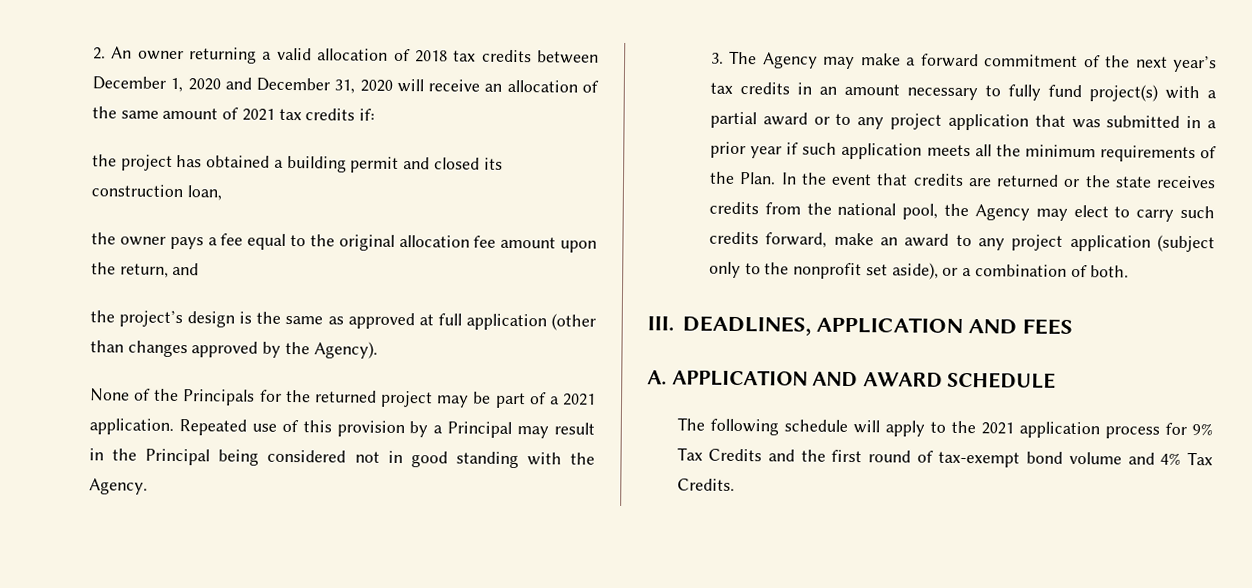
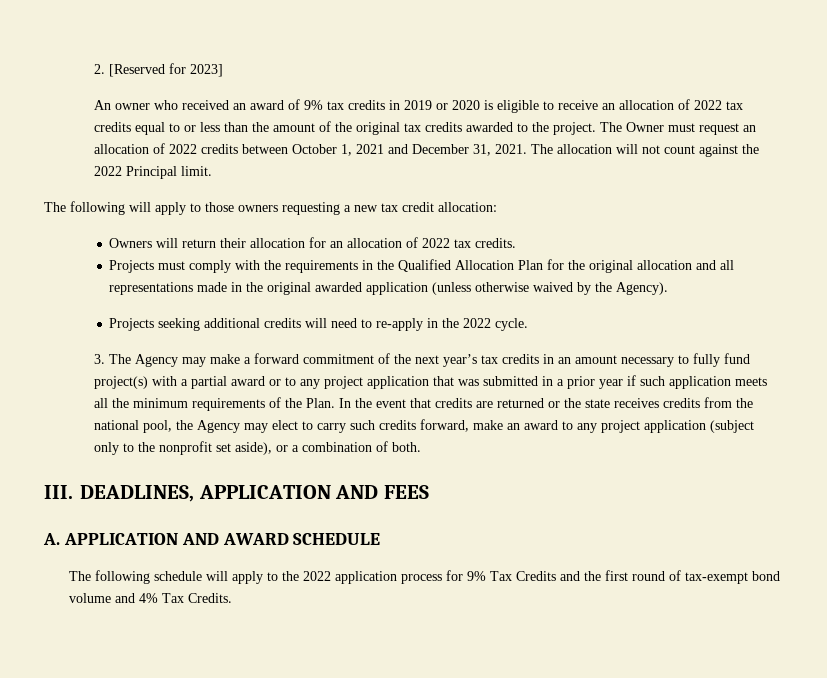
- 2. An owner returning a valid allocation of 2018 tax credits between December 1, 2020 and December 31, 2020 will receive an allocation of the same amount of 2021 tax credits if:
- the project has obtained a building permit and closed its construction loan,
- the owner pays a fee equal to the original allocation fee amount upon the return, and
- the project’s design is the same as approved at full application (other than changes approved by the Agency).
- None of the Principals for the returned project may be part of a 2021 application. Repeated use of this provision by a Principal may result in the Principal being considered not in good standing with the Agency.
+ 2. [Reserved for 2023]
+ An owner who received an award of 9% tax credits in 2019 or 2020 is eligible to receive an allocation of 2022 tax credits equal to or less than the amount of the original tax credits awarded to the project. The Owner must request an allocation of 2022 credits between October 1, 2021 and December 31, 2021. The allocation will not count against the 2022 Principal limit.
+ The following will apply to those owners requesting a new tax credit allocation:
+ Owners will return their allocation for an allocation of 2022 tax credits.
+ Projects must comply with the requirements in the Qualified Allocation Plan for the original allocation and all representations made in the original awarded application (unless otherwise waived by the Agency).
+ Projects seeking additional credits will need to re-apply in the 2022 cycle.
- The following schedule will apply to the 2021 application process for 9% Tax Credits and the first round of tax-exempt bond volume and 4% Tax Credits.
+ The following schedule will apply to the 2022 application process for 9% Tax Credits and the first round of tax-exempt bond volume and 4% Tax Credits.

